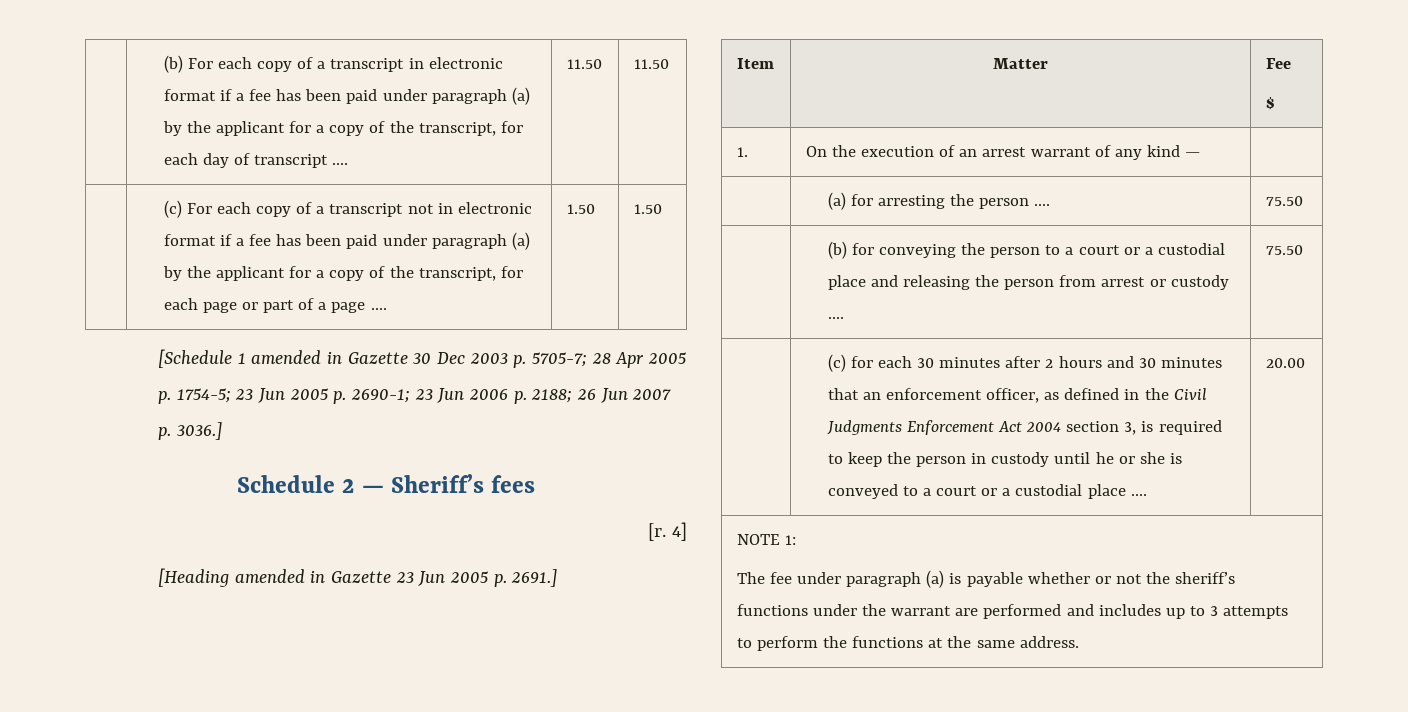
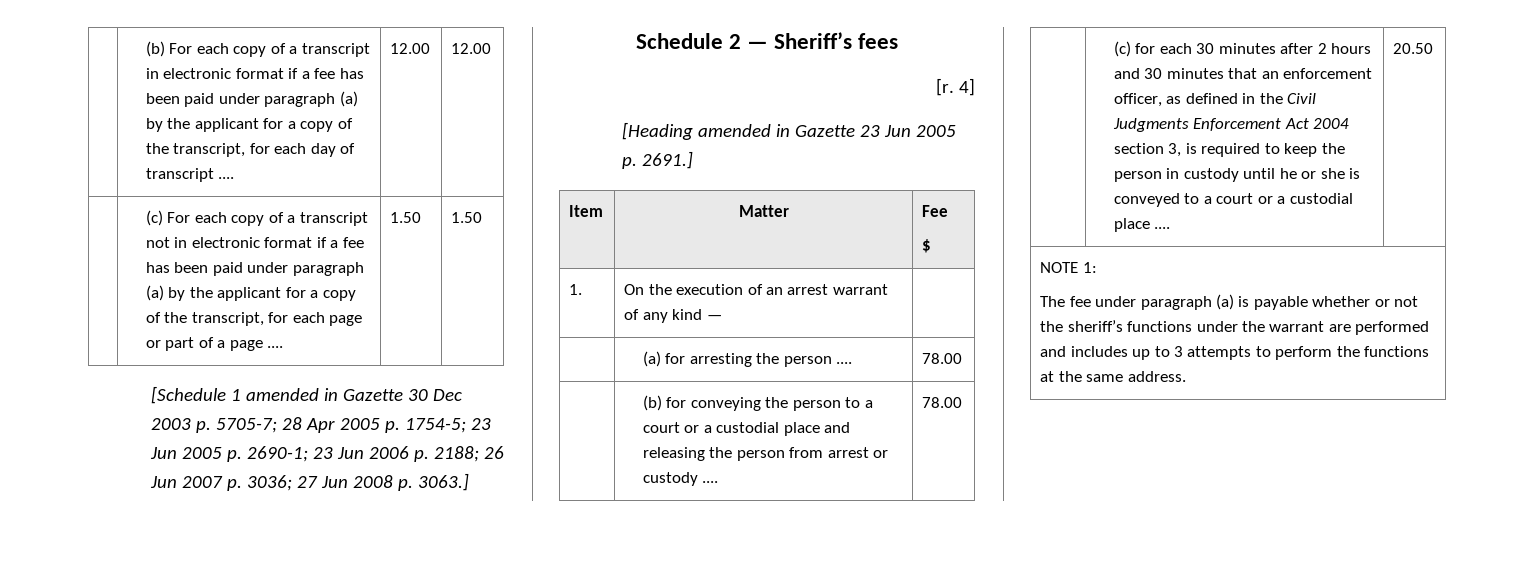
- | (b) For each copy of a transcript in electronic format if a fee has been paid under paragraph (a) by the applicant for a copy of the transcript, for each day of transcript .... | 11.50 | 11.50
+ | (b) For each copy of a transcript in electronic format if a fee has been paid under paragraph (a) by the applicant for a copy of the transcript, for each day of transcript .... | 12.00 | 12.00
- [Schedule 1 amended in Gazette 30 Dec 2003 p. 5705-7; 28 Apr 2005 p. 1754-5; 23 Jun 2005 p. 2690-1; 23 Jun 2006 p. 2188; 26 Jun 2007 p. 3036.]
+ [Schedule 1 amended in Gazette 30 Dec 2003 p. 5705-7; 28 Apr 2005 p. 1754-5; 23 Jun 2005 p. 2690-1; 23 Jun 2006 p. 2188; 26 Jun 2007 p. 3036; 27 Jun 2008 p. 3063.]
- | (a) for arresting the person .... | 75.50
+ | (a) for arresting the person .... | 78.00
- | (b) for conveying the person to a court or a custodial place and releasing the person from arrest or custody .... | 75.50
+ | (b) for conveying the person to a court or a custodial place and releasing the person from arrest or custody .... | 78.00
- 20.00
+ 20.50

